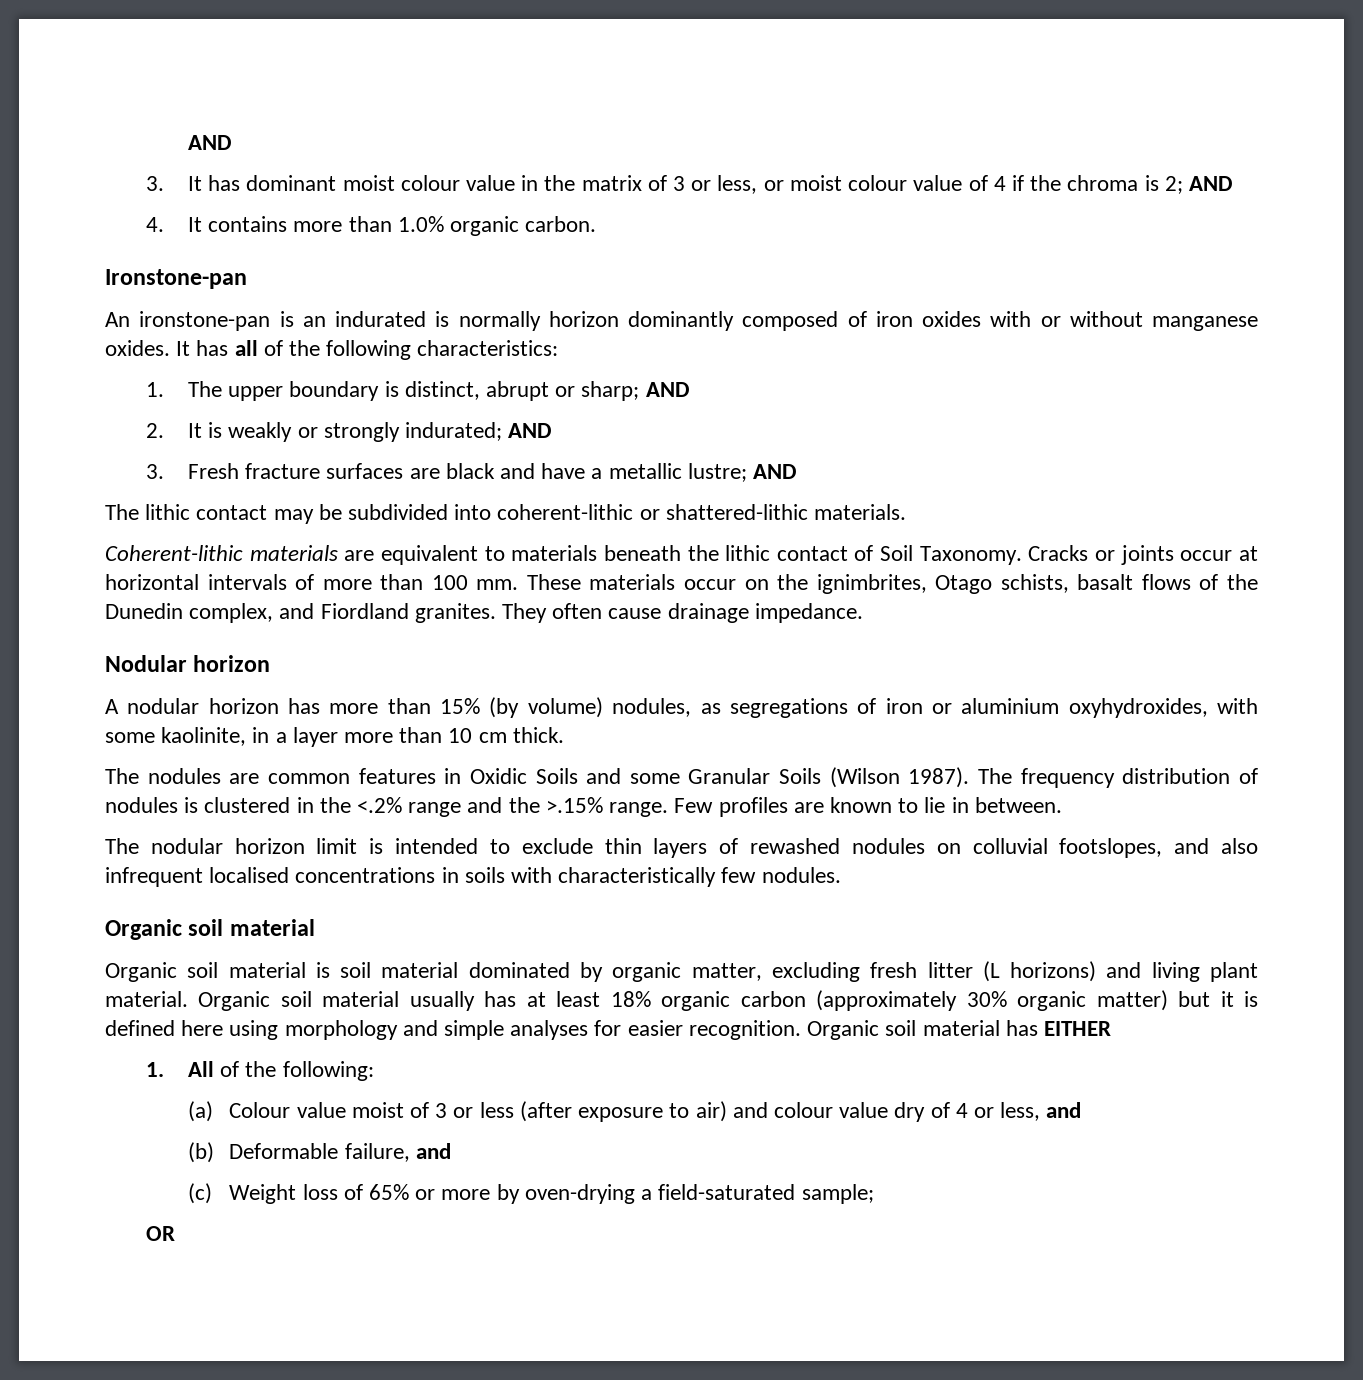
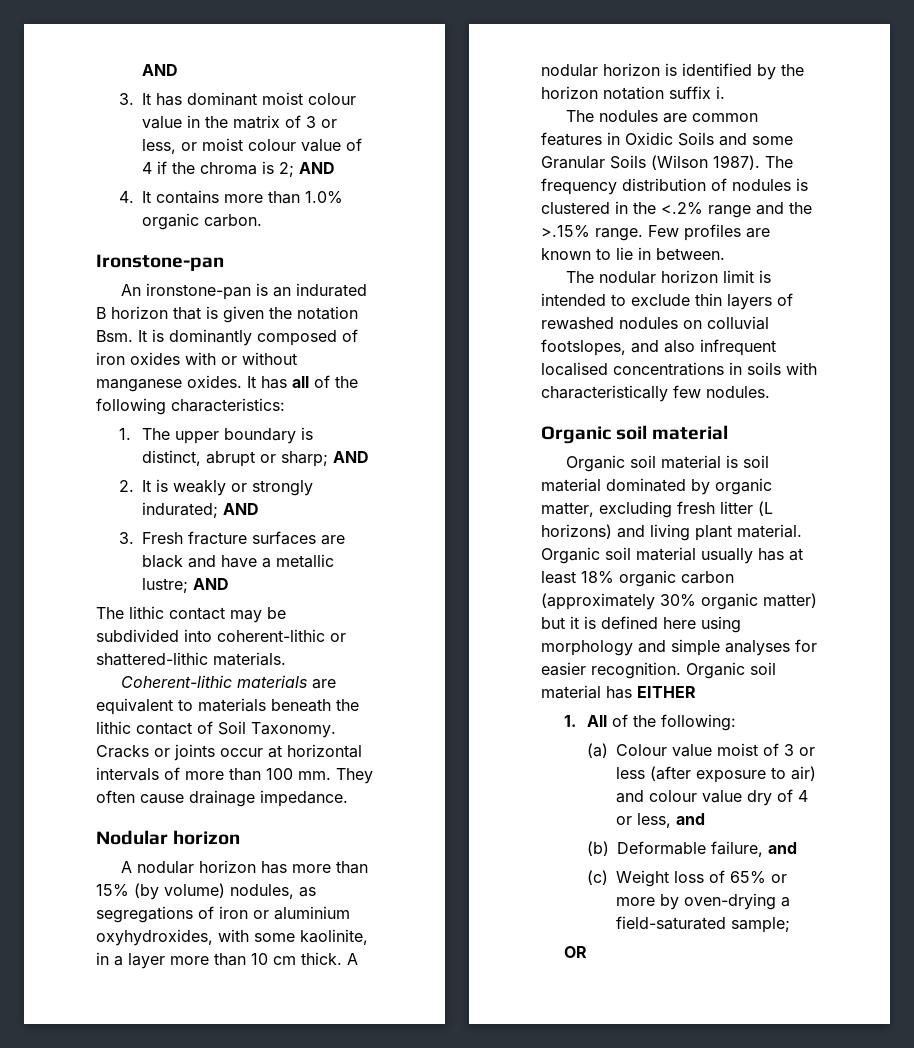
- An ironstone-pan is an indurated is normally horizon dominantly composed of iron oxides with or without manganese oxides.
+ An ironstone-pan is an indurated B horizon that is given the notation Bsm. It is dominantly composed of iron oxides with or without manganese oxides.
- These materials occur on the ignimbrites, Otago schists, basalt flows of the Dunedin complex, and Fiordland granites.
+ A nodular horizon is identified by the horizon notation suffix i.

